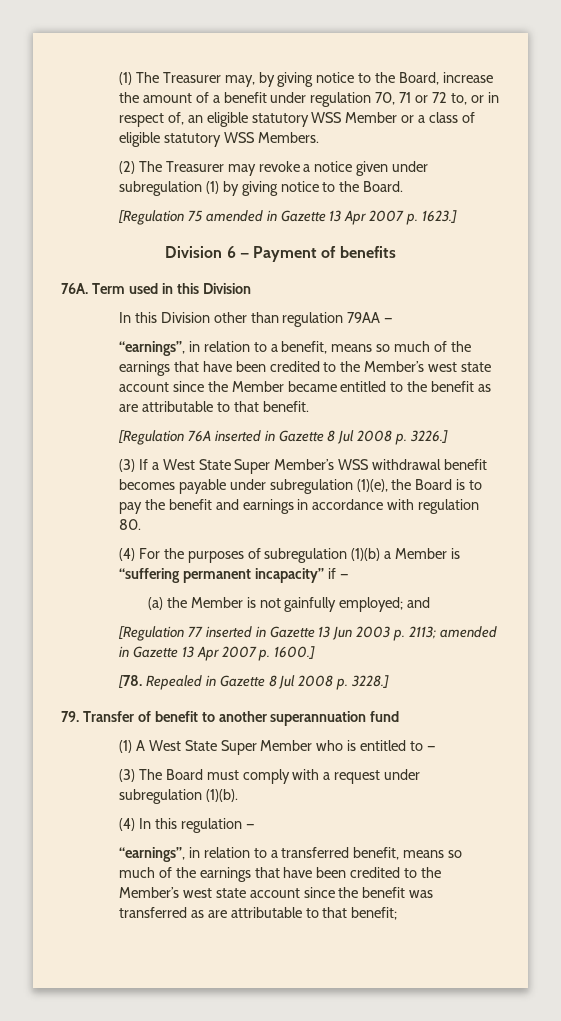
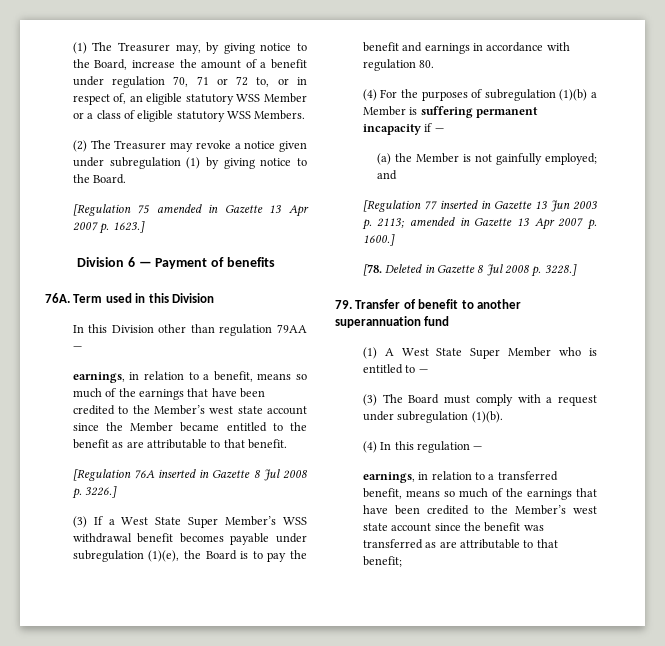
- “earnings”, in relation to a benefit, means so much of the earnings that have been credited to the Member’s west state account since the Member became entitled to the benefit as are attributable to that benefit.
+ earnings, in relation to a benefit, means so much of the earnings that have been credited to the Member’s west state account since the Member became entitled to the benefit as are attributable to that benefit.
- (4) For the purposes of subregulation (1)(b) a Member is “suffering permanent incapacity” if —
+ (4) For the purposes of subregulation (1)(b) a Member is suffering permanent incapacity if —
- [78. Repealed in Gazette 8 Jul 2008 p. 3228.]
+ [78. Deleted in Gazette 8 Jul 2008 p. 3228.]
- “earnings”, in relation to a transferred benefit, means so much of the earnings that have been credited to the Member’s west state account since the benefit was transferred as are attributable to that benefit;
+ earnings, in relation to a transferred benefit, means so much of the earnings that have been credited to the Member’s west state account since the benefit was transferred as are attributable to that benefit;

